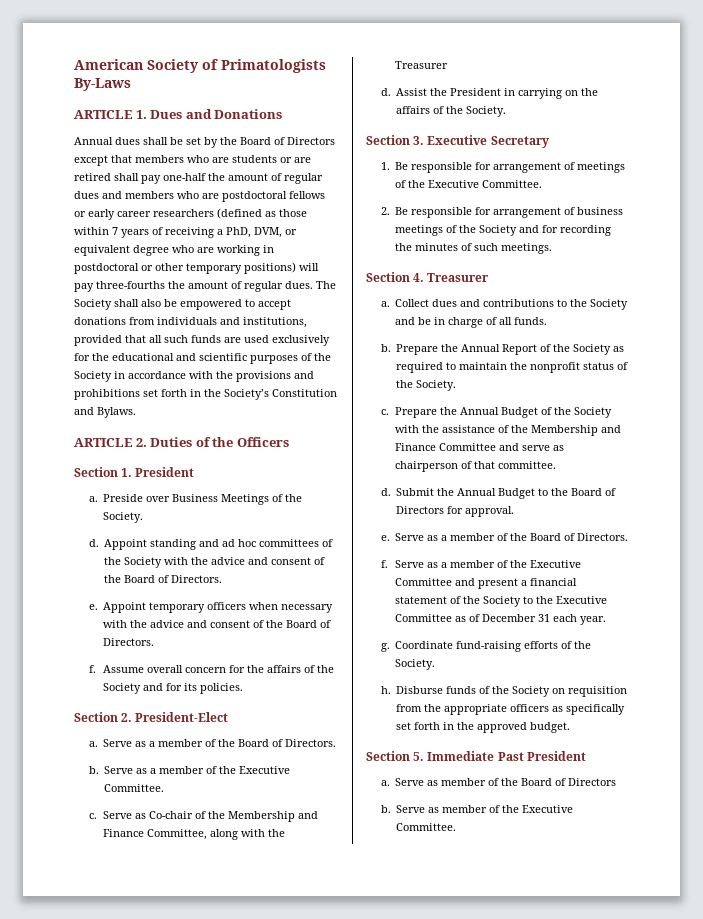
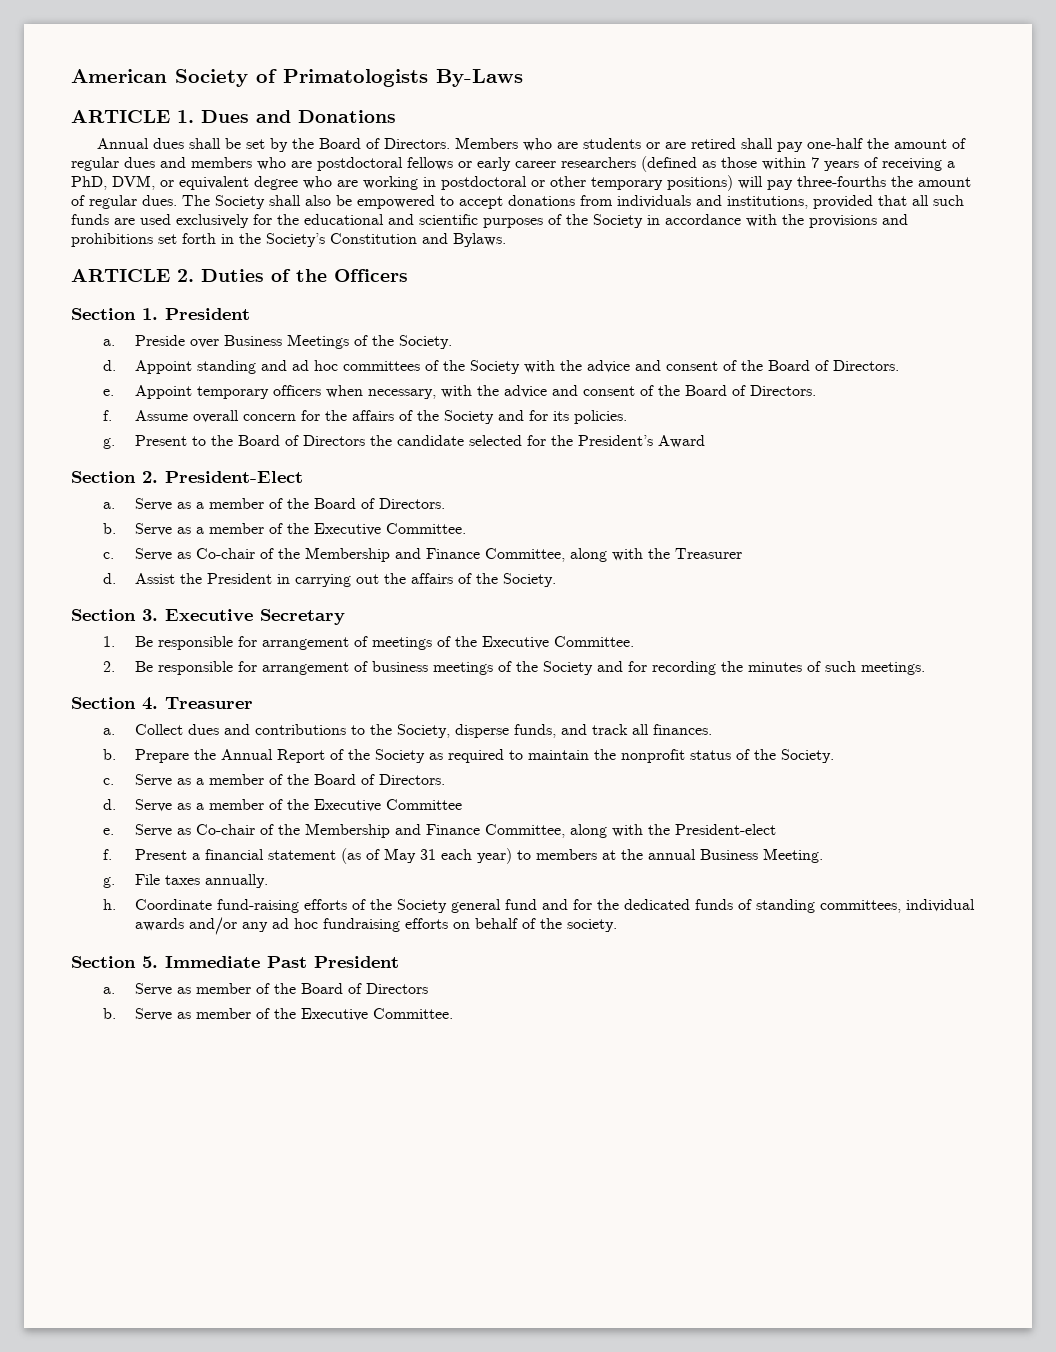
- Annual dues shall be set by the Board of Directors except that members who are students or are retired shall pay one-half the amount of regular dues and members who are postdoctoral fellows or early career researchers (defined as those within 7 years of receiving a PhD, DVM, or equivalent degree who are working in postdoctoral or other temporary positions) will pay three-fourths the amount of regular dues.
+ Annual dues shall be set by the Board of Directors. Members who are students or are retired shall pay one-half the amount of regular dues and members who are postdoctoral fellows or early career researchers (defined as those within 7 years of receiving a PhD, DVM, or equivalent degree who are working in postdoctoral or other temporary positions) will pay three-fourths the amount of regular dues.
- Appoint temporary officers when necessary with the advice and consent of the Board of Directors.
+ Appoint temporary officers when necessary, with the advice and consent of the Board of Directors.
+ g. Present to the Board of Directors the candidate selected for the President’s Award
- Assist the President in carrying on the affairs of the Society.
+ Assist the President in carrying out the affairs of the Society.
- Collect dues and contributions to the Society and be in charge of all funds.
+ Collect dues and contributions to the Society, disperse funds, and track all finances.
- c. Prepare the Annual Budget of the Society with the assistance of the Membership and Finance Committee and serve as chairperson of that committee.
- d. Submit the Annual Budget to the Board of Directors for approval.
- e. Serve as a member of the Board of Directors.
- f.
+ c. Serve as a member of the Board of Directors.
+ d.
- Serve as a member of the Executive Committee and present a financial statement of the Society to the Executive Committee as of December 31 each year.
- g.
+ Serve as a member of the Executive Committee
+ e. Serve as Co-chair of the Membership and Finance Committee, along with the President-elect
+ f. Present a financial statement (as of May 31 each year) to members at the annual Business Meeting.
+ g. File taxes annually.
+ h.
- Coordinate fund-raising efforts of the Society.
- h. Disburse funds of the Society on requisition from the appropriate officers as specifically set forth in the approved budget.
+ Coordinate fund-raising efforts of the Society general fund and for the dedicated funds of standing committees, individual awards and/or any ad hoc fundraising efforts on behalf of the society.

